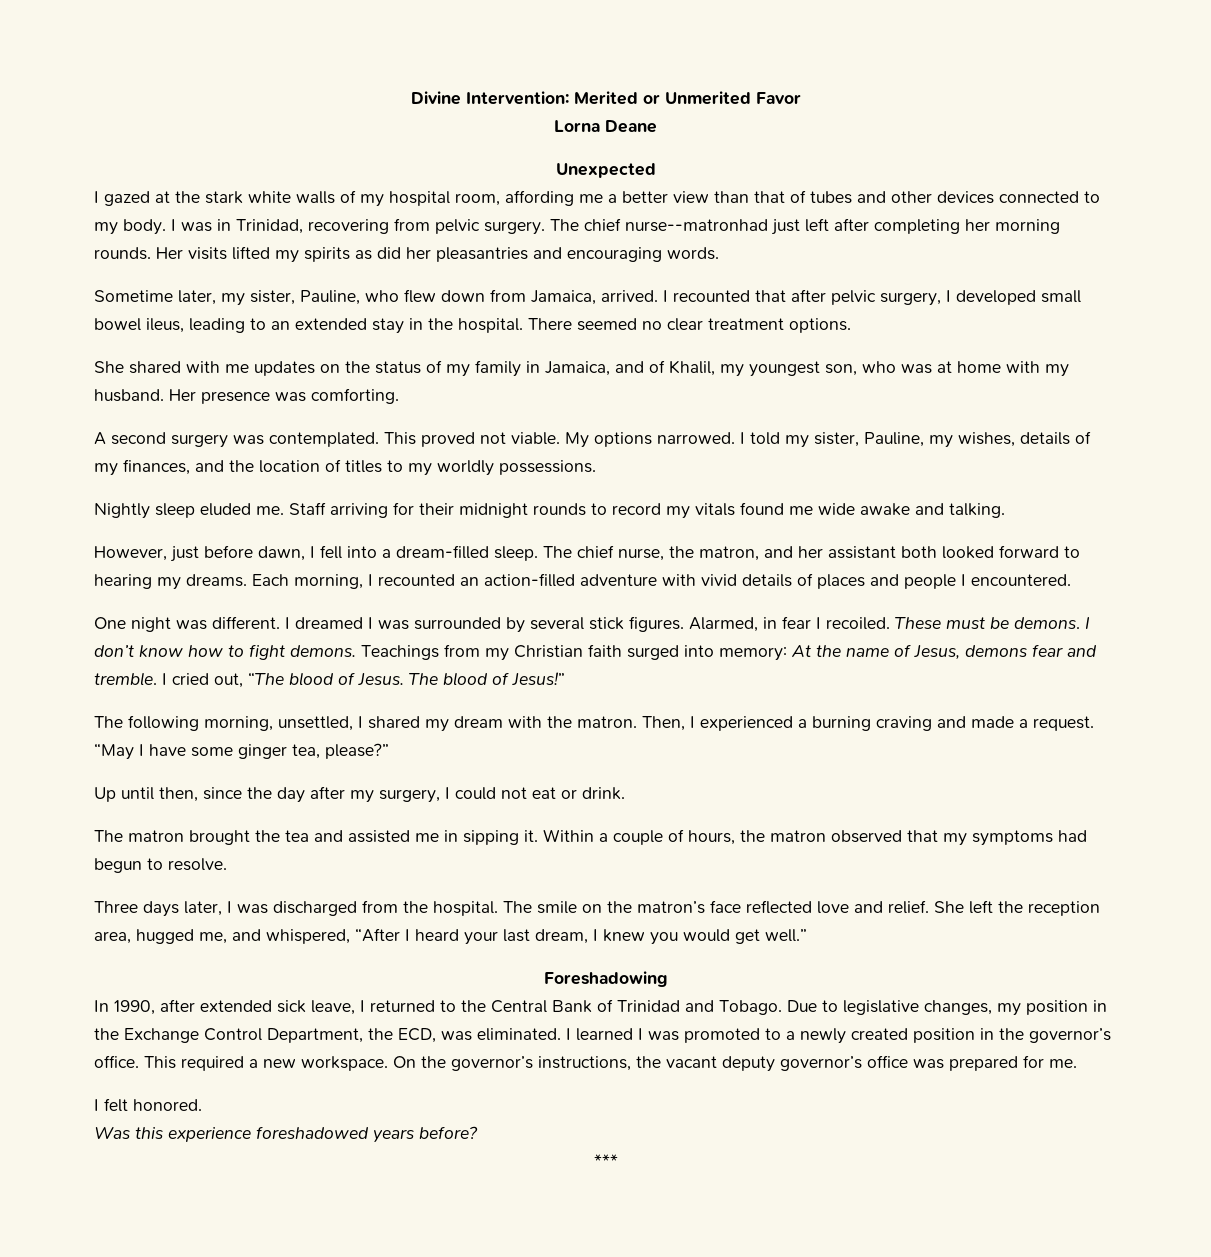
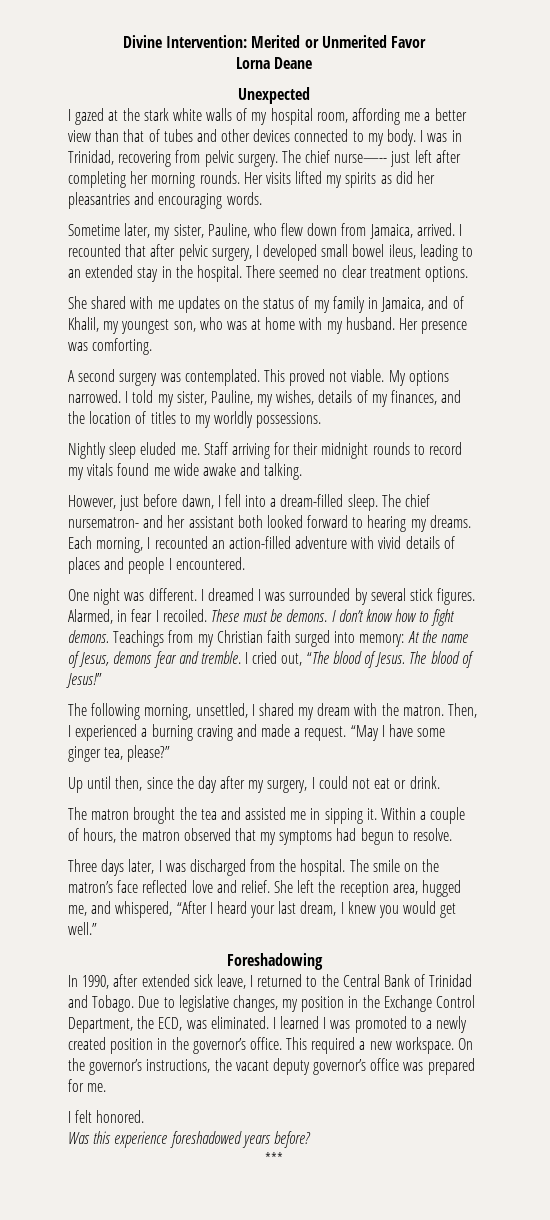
- The chief nurse--matronhad just left after completing her morning rounds.
+ The chief nurse—-- just left after completing her morning rounds.
- The chief nurse, the matron, and her assistant both looked forward to hearing my dreams.
+ The chief nursematron- and her assistant both looked forward to hearing my dreams.

